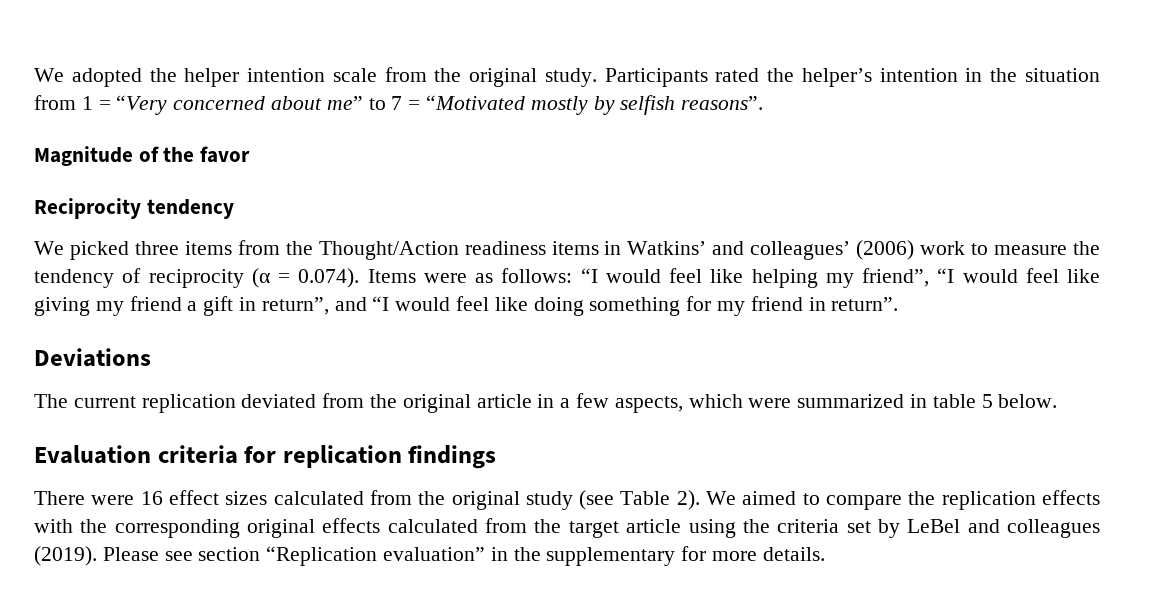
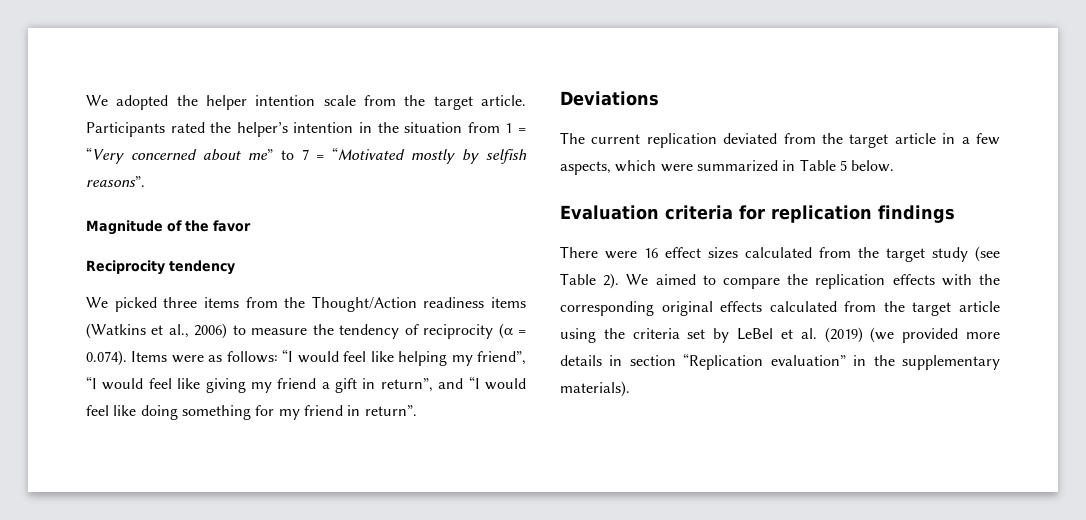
- We adopted the helper intention scale from the original study.
+ We adopted the helper intention scale from the target article.
- We picked three items from the Thought/Action readiness items in Watkins’ and colleagues’ (2006) work to measure the tendency of reciprocity (α = 0.074). Items were as follows: “I would feel like helping my friend”, “I would feel like giving my friend a gift in return”, and “I would feel like doing something for my friend in return”.
+ We picked three items from the Thought/Action readiness items (Watkins et al., 2006) to measure the tendency of reciprocity (α = 0.074). Items were as follows: “I would feel like helping my friend”, “I would feel like giving my friend a gift in return”, and “I would feel like doing something for my friend in return”.
- The current replication deviated from the original article in a few aspects, which were summarized in table 5 below.
+ The current replication deviated from the target article in a few aspects, which were summarized in Table 5 below.
- There were 16 effect sizes calculated from the original study (see Table 2).
+ There were 16 effect sizes calculated from the target study (see Table 2).
- We aimed to compare the replication effects with the corresponding original effects calculated from the target article using the criteria set by LeBel and colleagues (2019). Please see section “Replication evaluation” in the supplementary for more details.
+ We aimed to compare the replication effects with the corresponding original effects calculated from the target article using the criteria set by LeBel et al. (2019) (we provided more details in section “Replication evaluation” in the supplementary materials).

